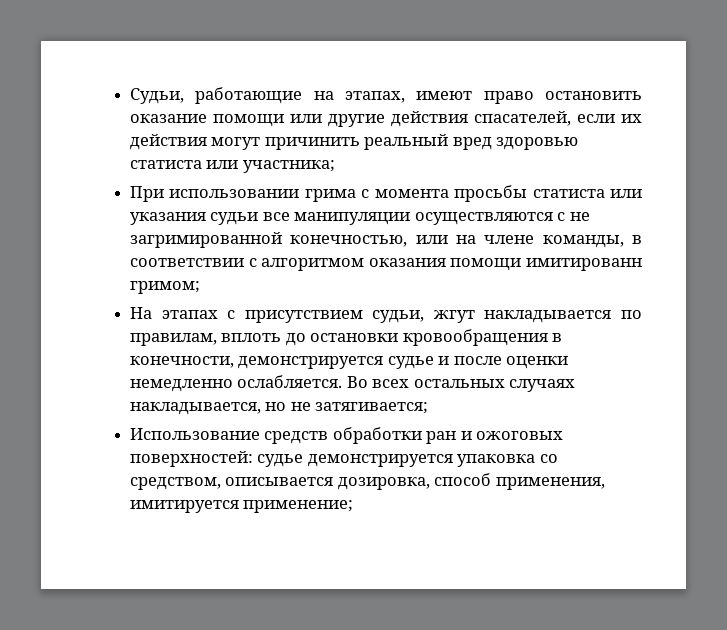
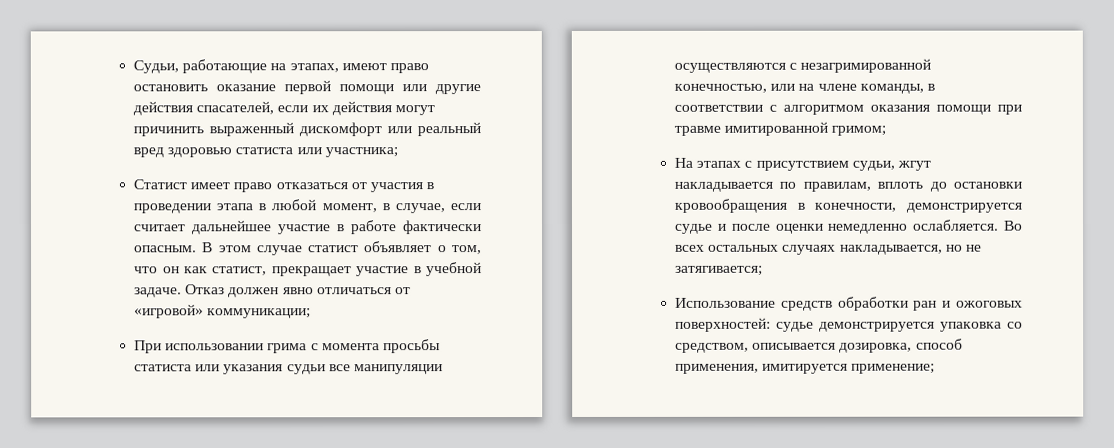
- Судьи, работающие на этапах, имеют право остановить оказание помощи или другие действия спасателей, если их действия могут причинить реальный вред здоровью статиста или участника;
+ Судьи, работающие на этапах, имеют право остановить оказание первой помощи или другие действия спасателей, если их действия могут причинить выраженный дискомфорт или реальный вред здоровью статиста или участника;
+ Статист имеет право отказаться от участия в проведении этапа в любой момент, в случае, если считает дальнейшее участие в работе фактически опасным. В этом случае статист объявляет о том, что он как статист, прекращает участие в учебной задаче. Отказ должен явно отличаться от «игровой» коммуникации;
- При использовании грима с момента просьбы статиста или указания судьи все манипуляции осуществляются с не загримированной конечностью, или на члене команды, в соответствии с алгоритмом оказания помощи имитированн гримом;
+ При использовании грима с момента просьбы статиста или указания судьи все манипуляции осуществляются с незагримированной конечностью, или на члене команды, в соответствии с алгоритмом оказания помощи при травме имитированной гримом;

